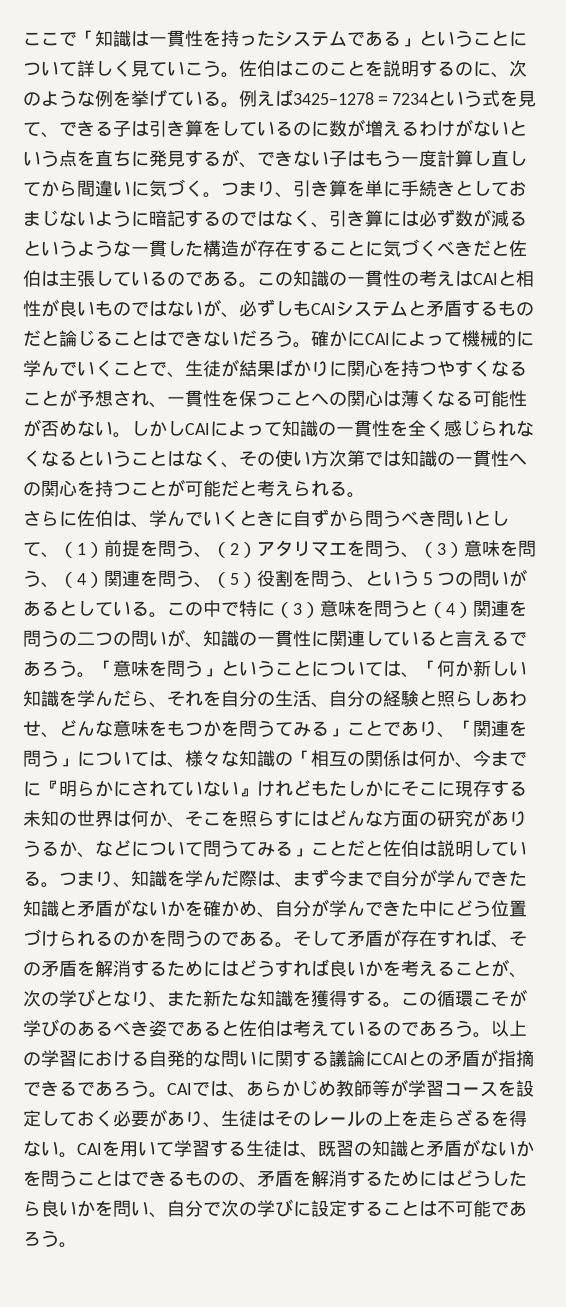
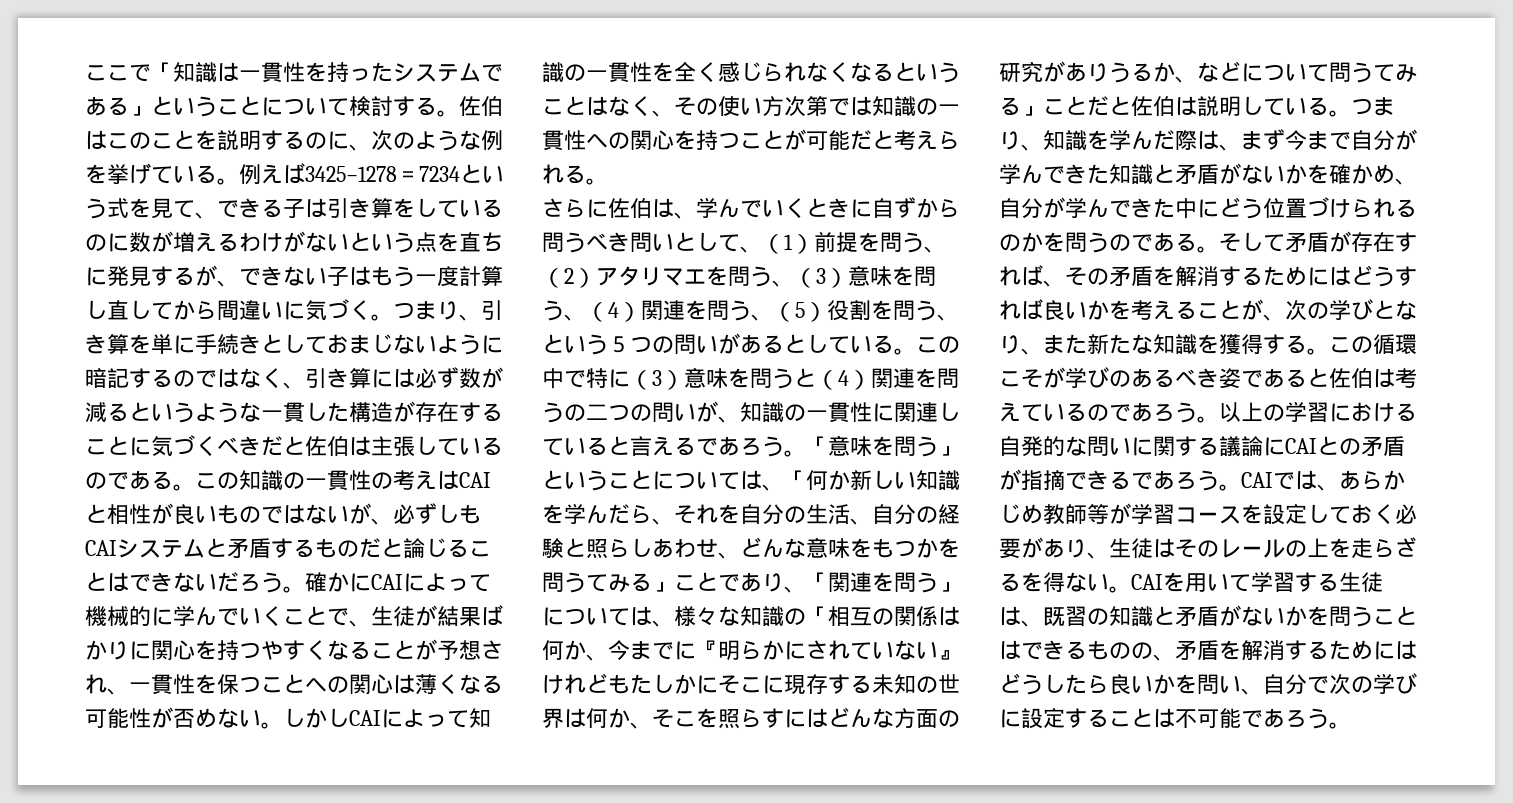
- ここで「知識は一貫性を持ったシステムである」ということについて詳しく見ていこう。
+ ここで「知識は一貫性を持ったシステムである」ということについて検討する。

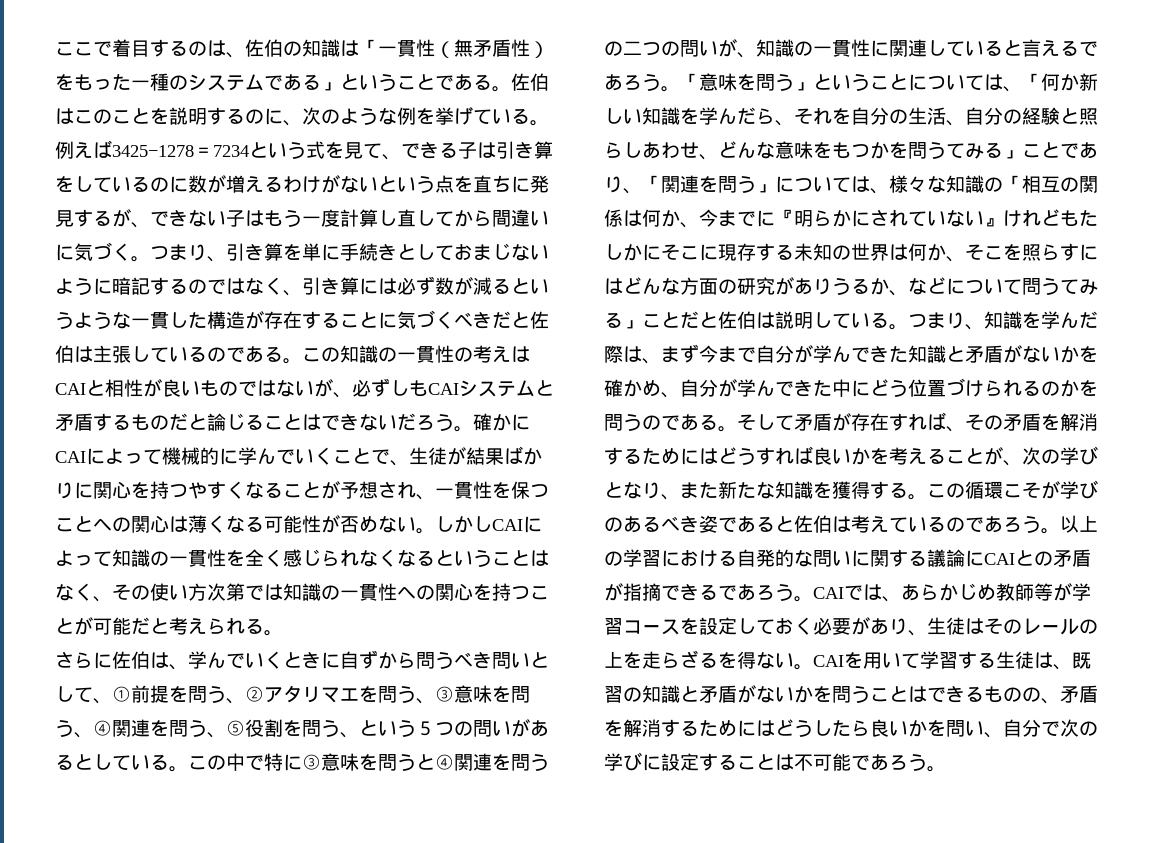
- ここで「知識は一貫性を持ったシステムである」ということについて検討する。
+ ここで着目するのは、佐伯の知識は「一貫性（無矛盾性）をもった一種のシステムである」ということである。
- さらに佐伯は、学んでいくときに自ずから問うべき問いとして、（1）前提を問う、（2）アタリマエを問う、（3）意味を問う、（4）関連を問う、（5）役割を問う、という５つの問いがあるとしている。
+ さらに佐伯は、学んでいくときに自ずから問うべき問いとして、①前提を問う、②アタリマエを問う、③意味を問う、④関連を問う、⑤役割を問う、という５つの問いがあるとしている。
- この中で特に（3）意味を問うと（4）関連を問うの二つの問いが、知識の一貫性に関連していると言えるであろう。
+ この中で特に③意味を問うと④関連を問うの二つの問いが、知識の一貫性に関連していると言えるであろう。

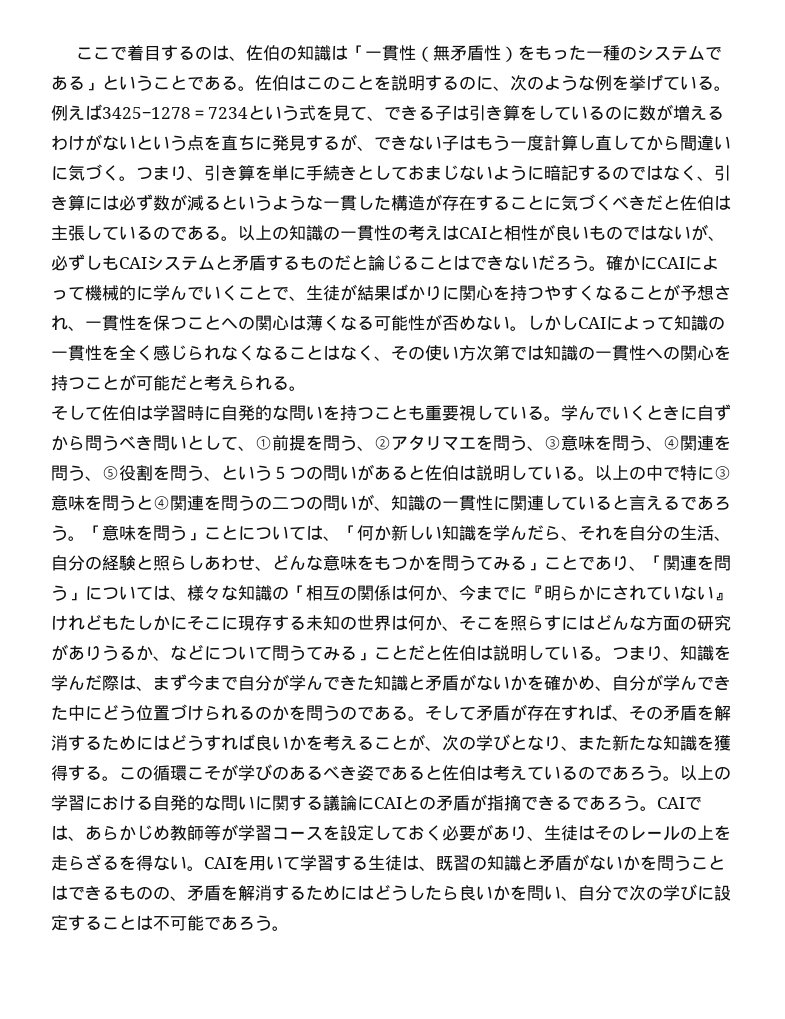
- この知識の一貫性の考えはCAIと相性が良いものではないが、必ずしもCAIシステムと矛盾するものだと論じることはできないだろう。
+ 以上の知識の一貫性の考えはCAIと相性が良いものではないが、必ずしもCAIシステムと矛盾するものだと論じることはできないだろう。
- しかしCAIによって知識の一貫性を全く感じられなくなるということはなく、その使い方次第では知識の一貫性への関心を持つことが可能だと考えられる。
+ しかしCAIによって知識の一貫性を全く感じられなくなることはなく、その使い方次第では知識の一貫性への関心を持つことが可能だと考えられる。
- さらに佐伯は、学んでいくときに自ずから問うべき問いとして、①前提を問う、②アタリマエを問う、③意味を問う、④関連を問う、⑤役割を問う、という５つの問いがあるとしている。この中で特に③意味を問うと④関連を問うの二つの問いが、知識の一貫性に関連していると言えるであろう。
+ そして佐伯は学習時に自発的な問いを持つことも重要視している。学んでいくときに自ずから問うべき問いとして、①前提を問う、②アタリマエを問う、③意味を問う、④関連を問う、⑤役割を問う、という５つの問いがあると佐伯は説明している。以上の中で特に③意味を問うと④関連を問うの二つの問いが、知識の一貫性に関連していると言えるであろう。
- 「意味を問う」ということについては、「何か新しい知識を学んだら、それを自分の生活、自分の経験と照らしあわせ、どんな意味をもつかを問うてみる」ことであり、「関連を問う」については、様々な知識の「相互の関係は何か、今までに『明らかにされていない』けれどもたしかにそこに現存する未知の世界は何か、そこを照らすにはどんな方面の研究がありうるか、などについて問うてみる」ことだと佐伯は説明している。
+ 「意味を問う」ことについては、「何か新しい知識を学んだら、それを自分の生活、自分の経験と照らしあわせ、どんな意味をもつかを問うてみる」ことであり、「関連を問う」については、様々な知識の「相互の関係は何か、今までに『明らかにされていない』けれどもたしかにそこに現存する未知の世界は何か、そこを照らすにはどんな方面の研究がありうるか、などについて問うてみる」ことだと佐伯は説明している。

